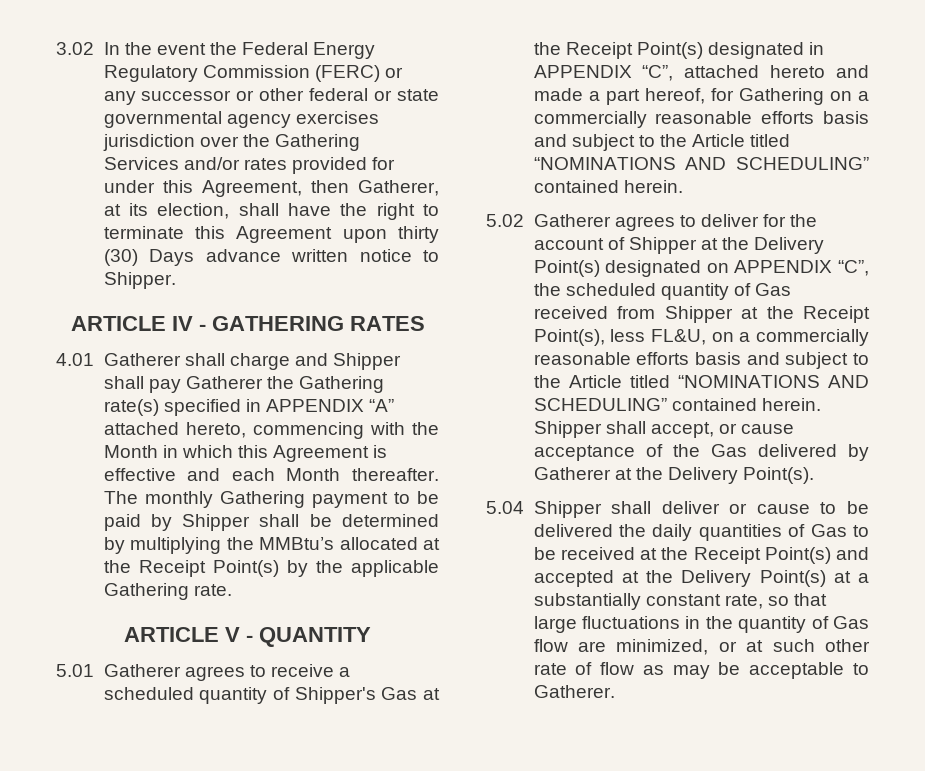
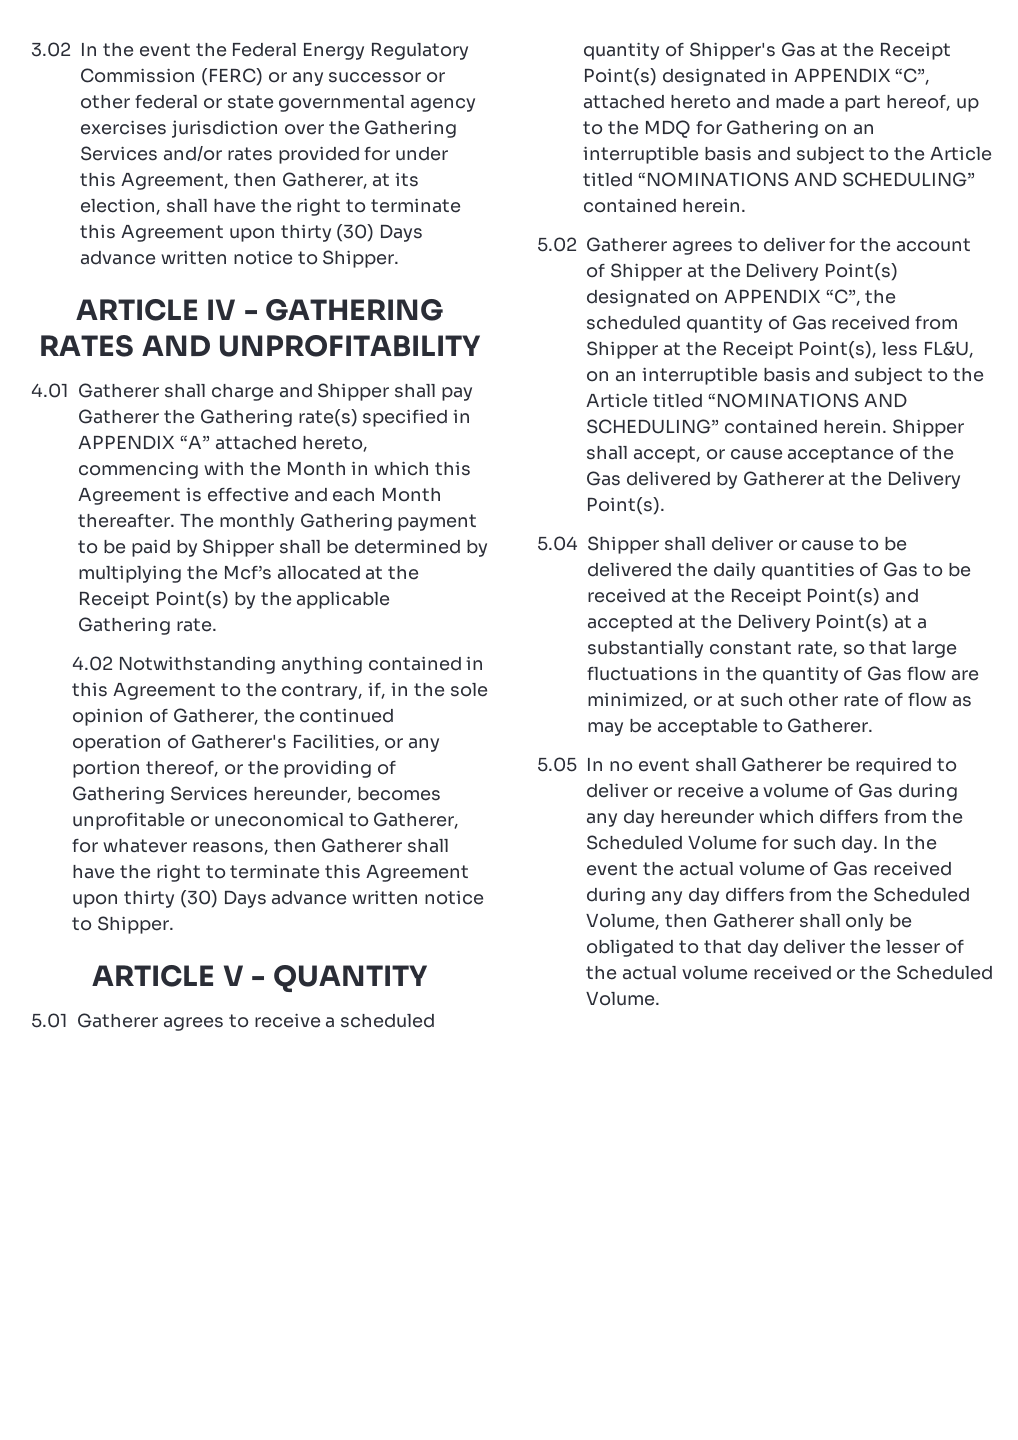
- ARTICLE IV - GATHERING RATES
+ ARTICLE IV - GATHERING RATES AND UNPROFITABILITY
- The monthly Gathering payment to be paid by Shipper shall be determined by multiplying the MMBtu’s allocated at the Receipt Point(s) by the applicable Gathering rate.
+ The monthly Gathering payment to be paid by Shipper shall be determined by multiplying the Mcf’s allocated at the Receipt Point(s) by the applicable Gathering rate.
+ 4.02 Notwithstanding anything contained in this Agreement to the contrary, if, in the sole opinion of Gatherer, the continued operation of Gatherer's Facilities, or any portion thereof, or the providing of Gathering Services hereunder, becomes unprofitable or uneconomical to Gatherer, for whatever reasons, then Gatherer shall have the right to terminate this Agreement upon thirty (30) Days advance written notice to Shipper.
- 5.01 Gatherer agrees to receive a scheduled quantity of Shipper's Gas at the Receipt Point(s) designated in APPENDIX “C”, attached hereto and made a part hereof, for Gathering on a commercially reasonable efforts basis and subject to the Article titled “NOMINATIONS AND SCHEDULING” contained herein.
+ 5.01 Gatherer agrees to receive a scheduled quantity of Shipper's Gas at the Receipt Point(s) designated in APPENDIX “C”, attached hereto and made a part hereof, up to the MDQ for Gathering on an interruptible basis and subject to the Article titled “NOMINATIONS AND SCHEDULING” contained herein.
- 5.02 Gatherer agrees to deliver for the account of Shipper at the Delivery Point(s) designated on APPENDIX “C”, the scheduled quantity of Gas received from Shipper at the Receipt Point(s), less FL&U, on a commercially reasonable efforts basis and subject to the Article titled “NOMINATIONS AND SCHEDULING” contained herein.
+ 5.02 Gatherer agrees to deliver for the account of Shipper at the Delivery Point(s) designated on APPENDIX “C”, the scheduled quantity of Gas received from Shipper at the Receipt Point(s), less FL&U, on an interruptible basis and subject to the Article titled “NOMINATIONS AND SCHEDULING” contained herein.
+ 5.05 In no event shall Gatherer be required to deliver or receive a volume of Gas during any day hereunder which differs from the Scheduled Volume for such day. In the event the actual volume of Gas received during any day differs from the Scheduled Volume, then Gatherer shall only be obligated to that day deliver the lesser of the actual volume received or the Scheduled Volume.

